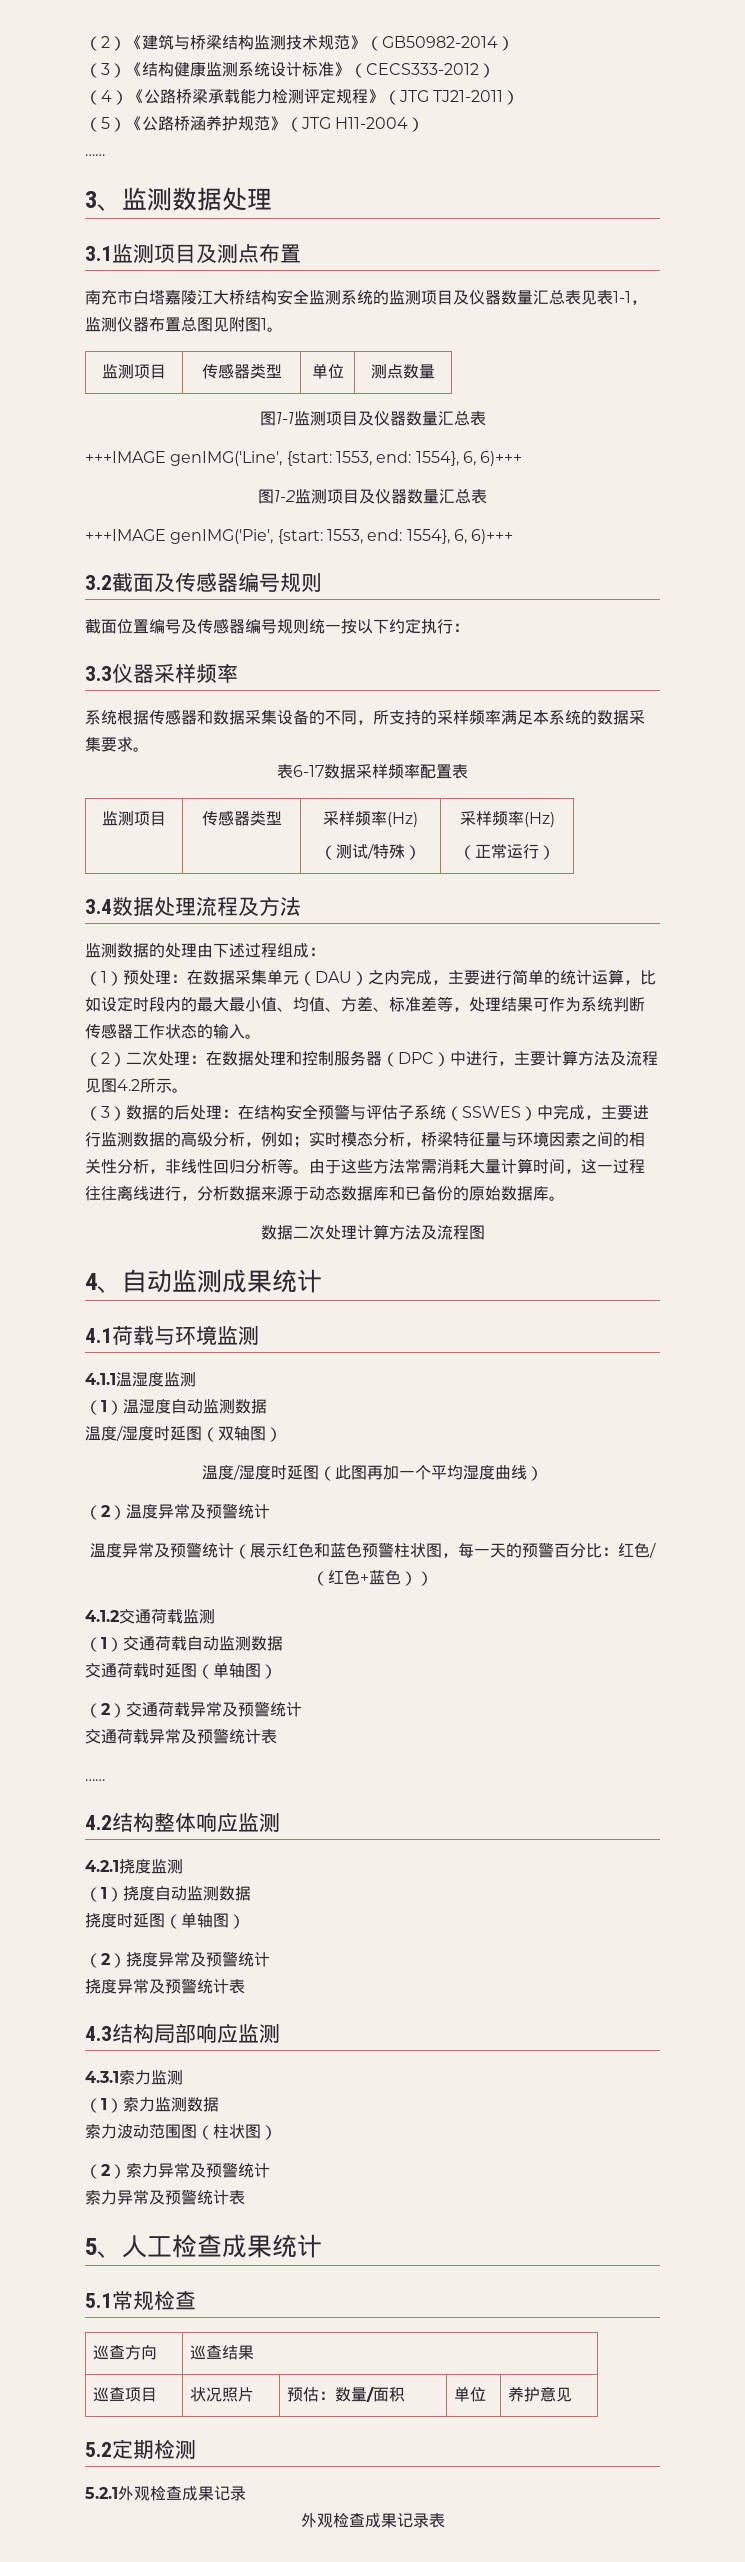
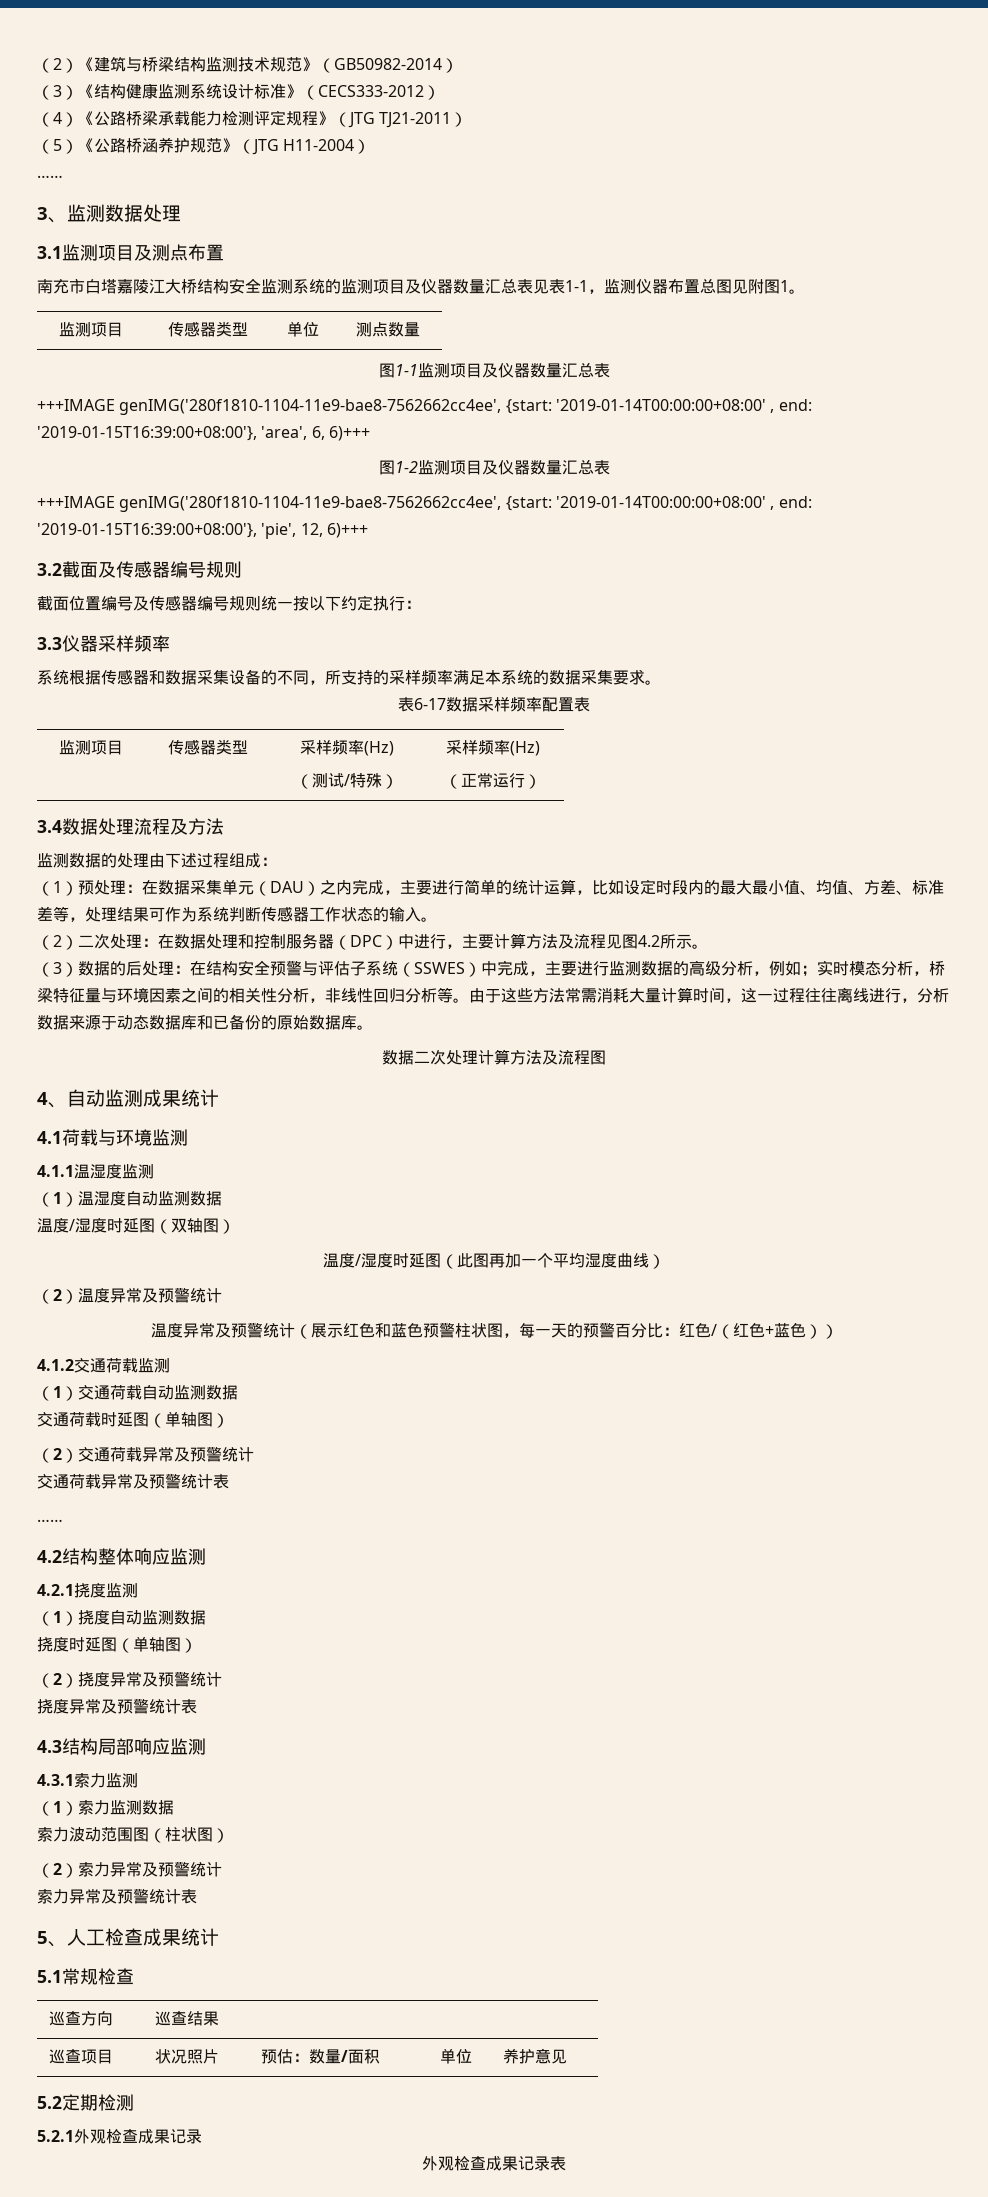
- +++IMAGE genIMG('Line', {start: 1553, end: 1554}, 6, 6)+++
+ +++IMAGE genIMG('280f1810-1104-11e9-bae8-7562662cc4ee', {start: '2019-01-14T00:00:00+08:00' , end: '2019-01-15T16:39:00+08:00'}, 'area', 6, 6)+++
- +++IMAGE genIMG('Pie', {start: 1553, end: 1554}, 6, 6)+++
+ +++IMAGE genIMG('280f1810-1104-11e9-bae8-7562662cc4ee', {start: '2019-01-14T00:00:00+08:00' , end: '2019-01-15T16:39:00+08:00'}, 'pie', 12, 6)+++

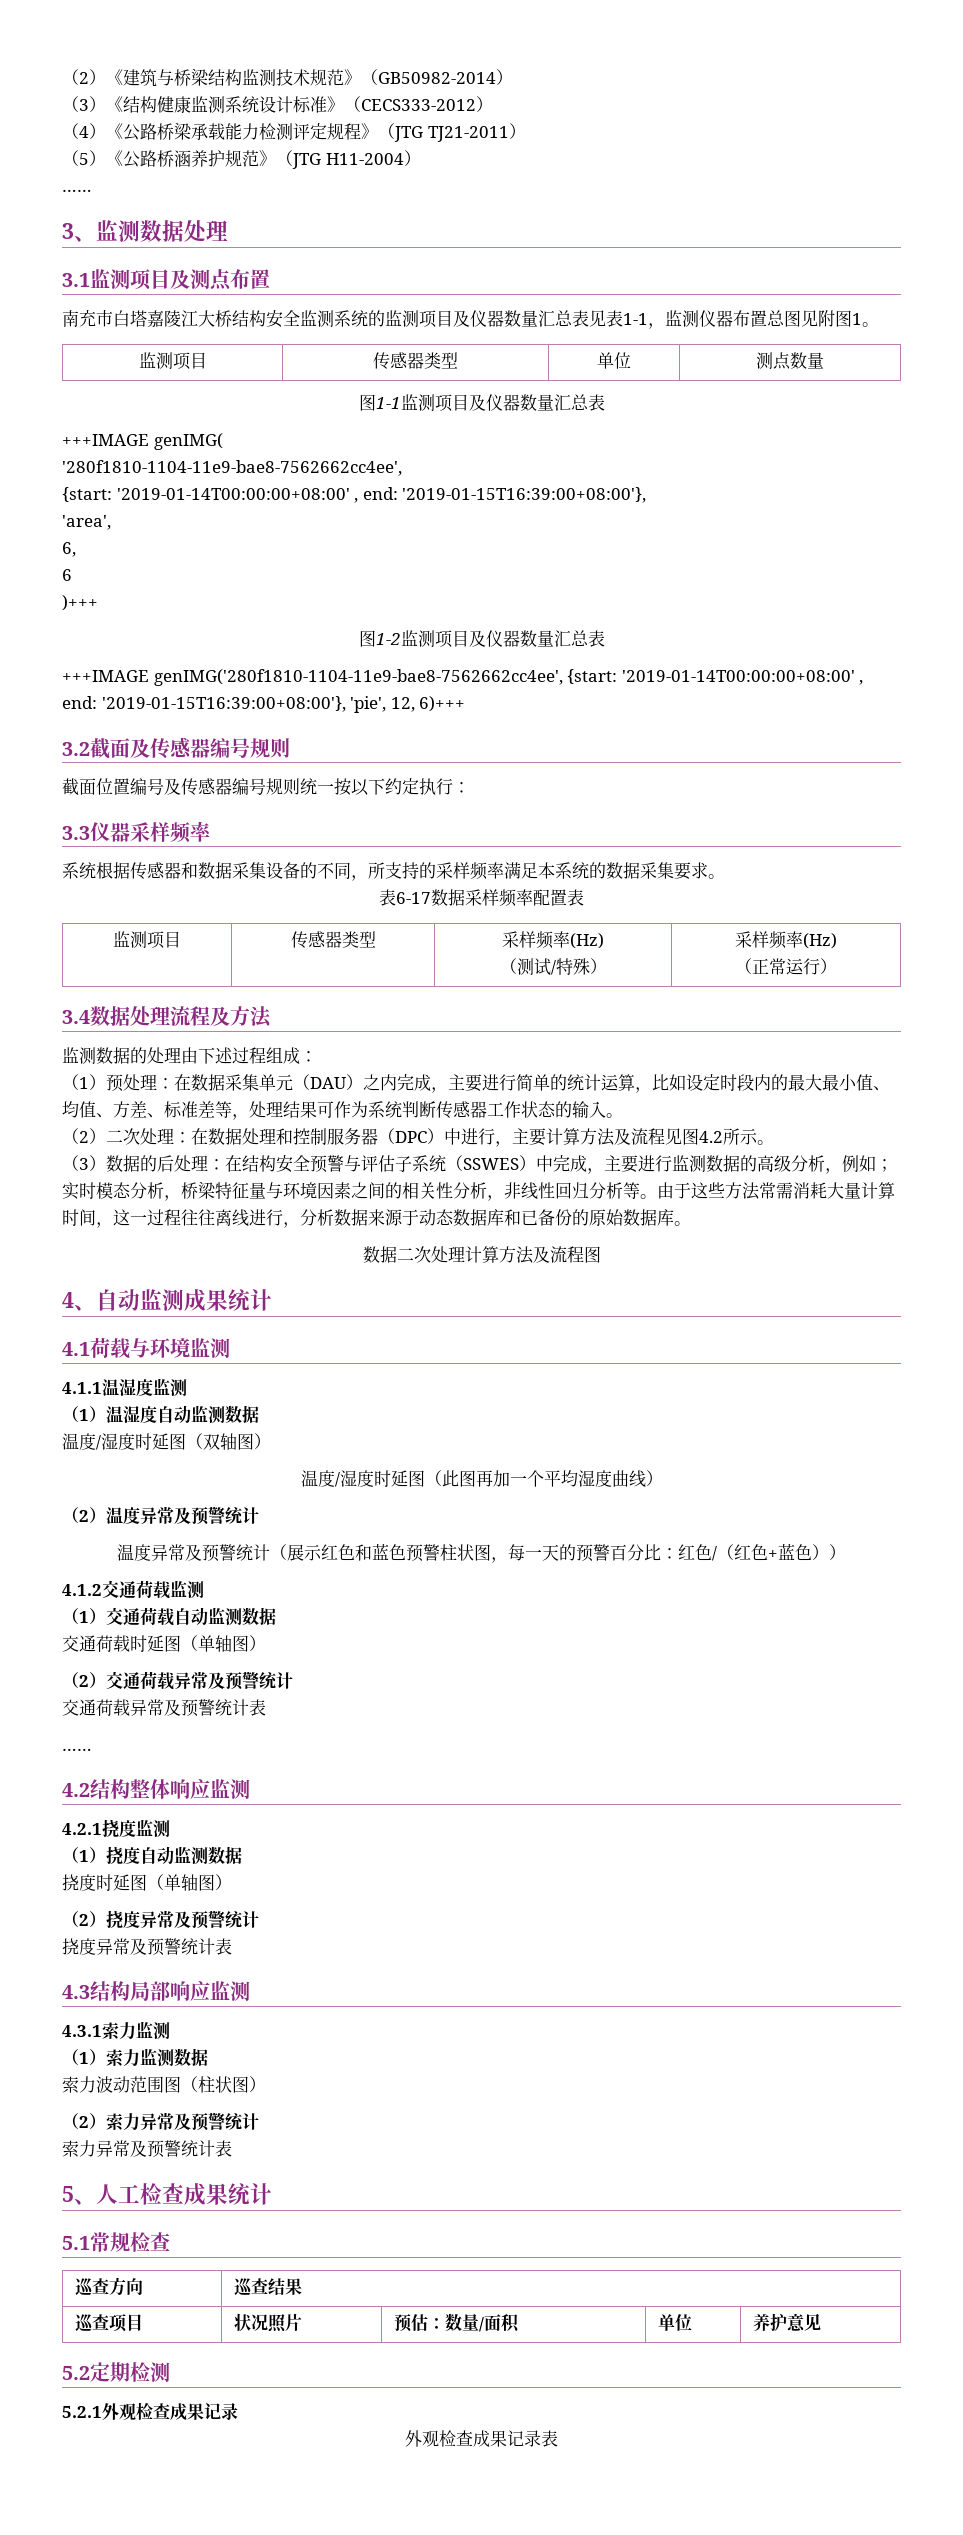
- +++IMAGE genIMG('280f1810-1104-11e9-bae8-7562662cc4ee', {start: '2019-01-14T00:00:00+08:00' , end: '2019-01-15T16:39:00+08:00'}, 'area', 6, 6)+++
+ +++IMAGE genIMG(
+ '280f1810-1104-11e9-bae8-7562662cc4ee',
+ {start: '2019-01-14T00:00:00+08:00' , end: '2019-01-15T16:39:00+08:00'},
+ 'area',
+ 6,
+ 6
+ )+++

